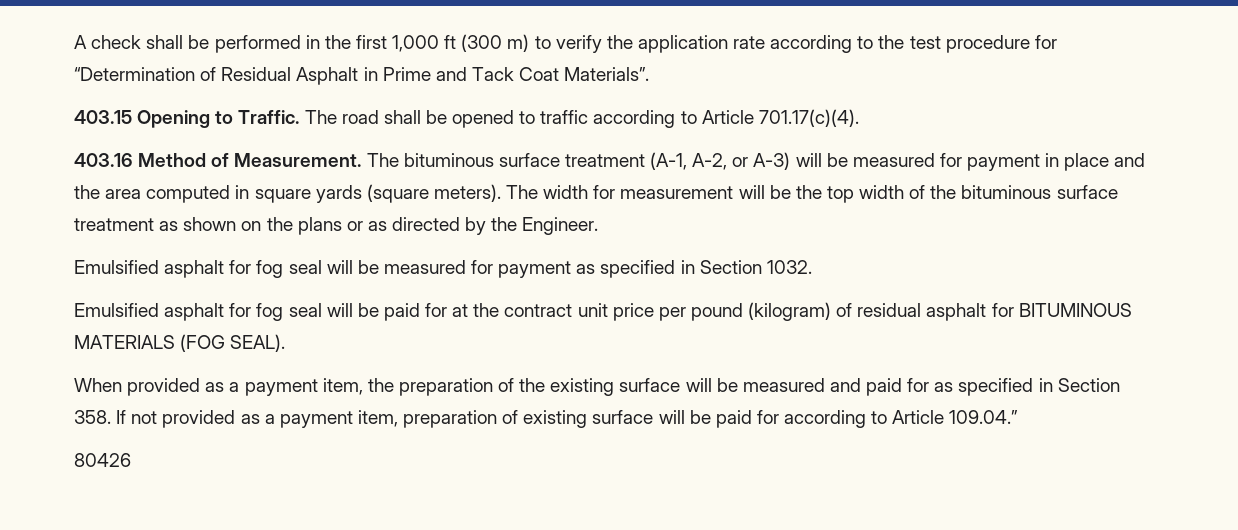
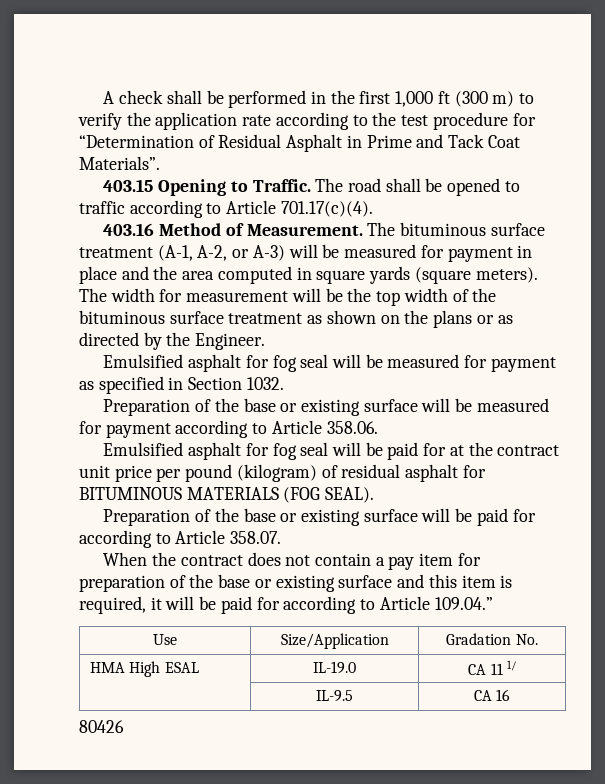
+ Preparation of the base or existing surface will be measured for payment according to Article 358.06.
- When provided as a payment item, the preparation of the existing surface will be measured and paid for as specified in Section 358. If not provided as a payment item, preparation of existing surface will be paid for according to Article 109.04.”
+ Preparation of the base or existing surface will be paid for according to Article 358.07.
+ When the contract does not contain a pay item for preparation of the base or existing surface and this item is required, it will be paid for according to Article 109.04.”
+ Use | Size/Application | Gradation No.
+ HMA High ESAL | IL-19.0 | CA 11 1/
+ | IL-9.5 | CA 16

